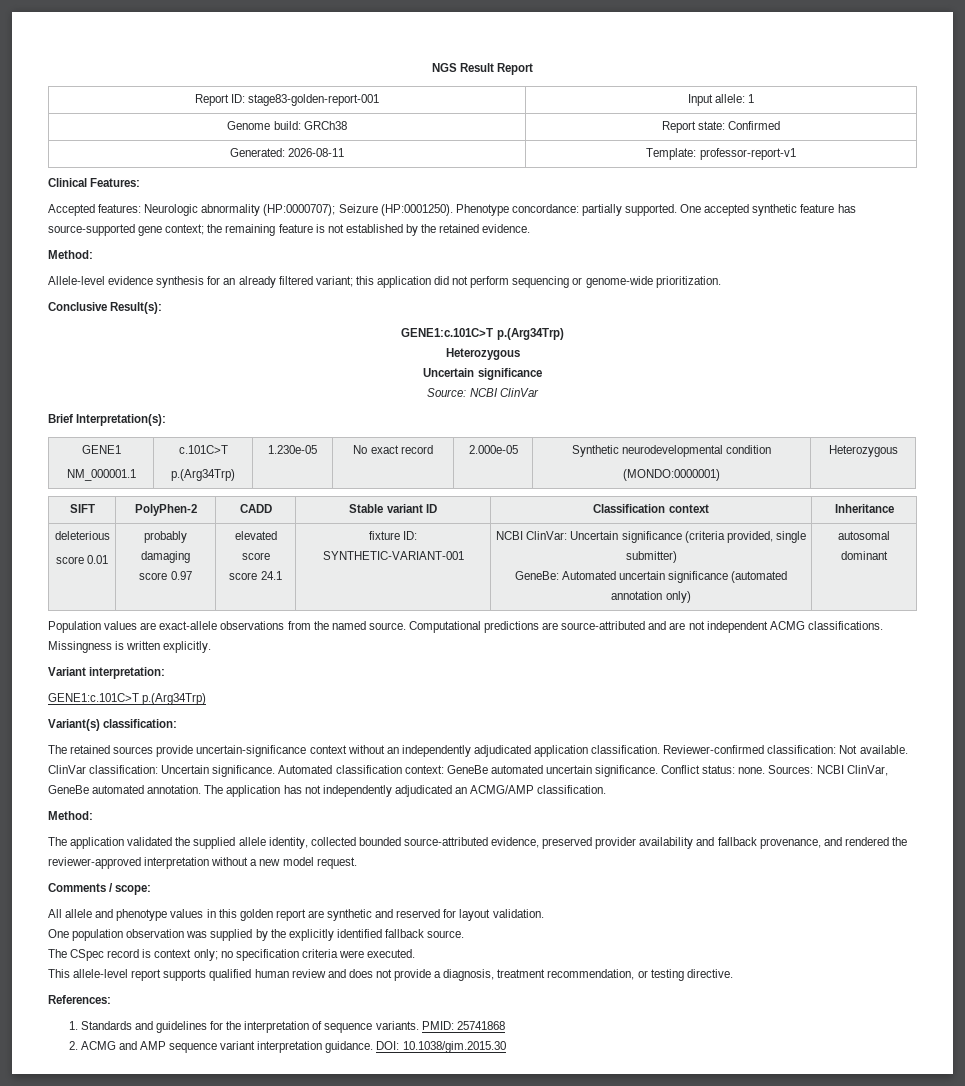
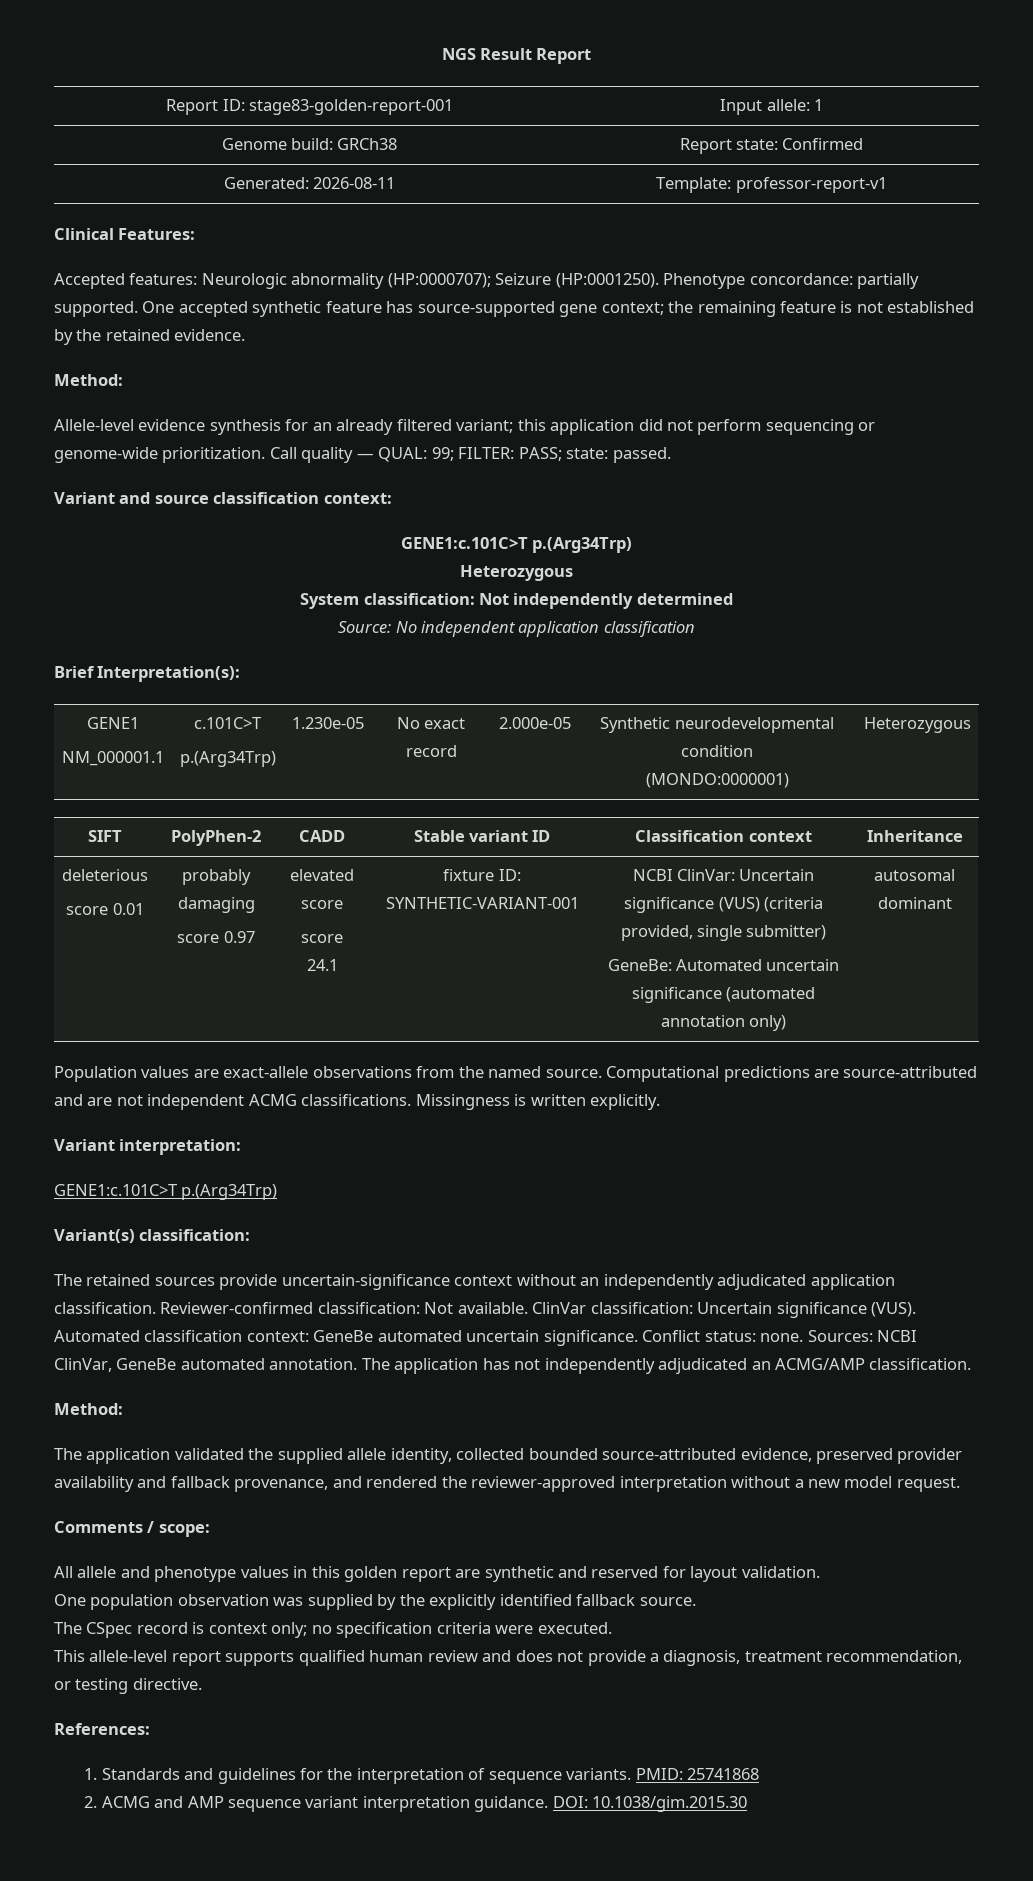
- Allele-level evidence synthesis for an already filtered variant; this application did not perform sequencing or genome-wide prioritization.
- Conclusive Result(s):
+ Allele-level evidence synthesis for an already filtered variant; this application did not perform sequencing or genome-wide prioritization. Call quality — QUAL: 99; FILTER: PASS; state: passed.
+ Variant and source classification context:
  GENE1:c.101C>T p.(Arg34Trp)
  Heterozygous
- Uncertain significance
- Source: NCBI ClinVar
+ System classification: Not independently determined
+ Source: No independent application classification
  deleterious
  score 0.01 | probably damaging
  score 0.97 | elevated score
- score 24.1 | fixture ID: SYNTHETIC-VARIANT-001 | NCBI ClinVar: Uncertain significance (criteria provided, single submitter)
+ score 24.1 | fixture ID: SYNTHETIC-VARIANT-001 | NCBI ClinVar: Uncertain significance (VUS) (criteria provided, single submitter)
- ClinVar classification: Uncertain significance.
+ ClinVar classification: Uncertain significance (VUS).

